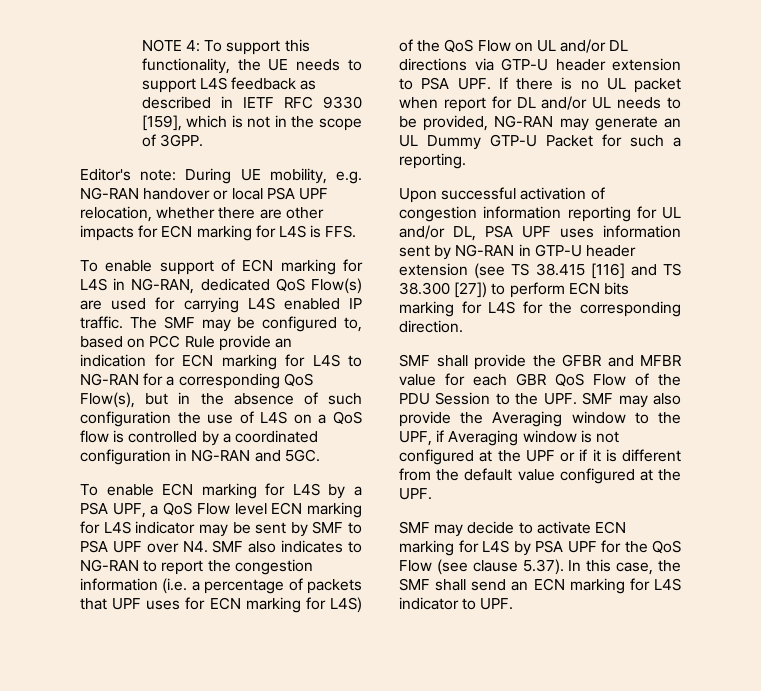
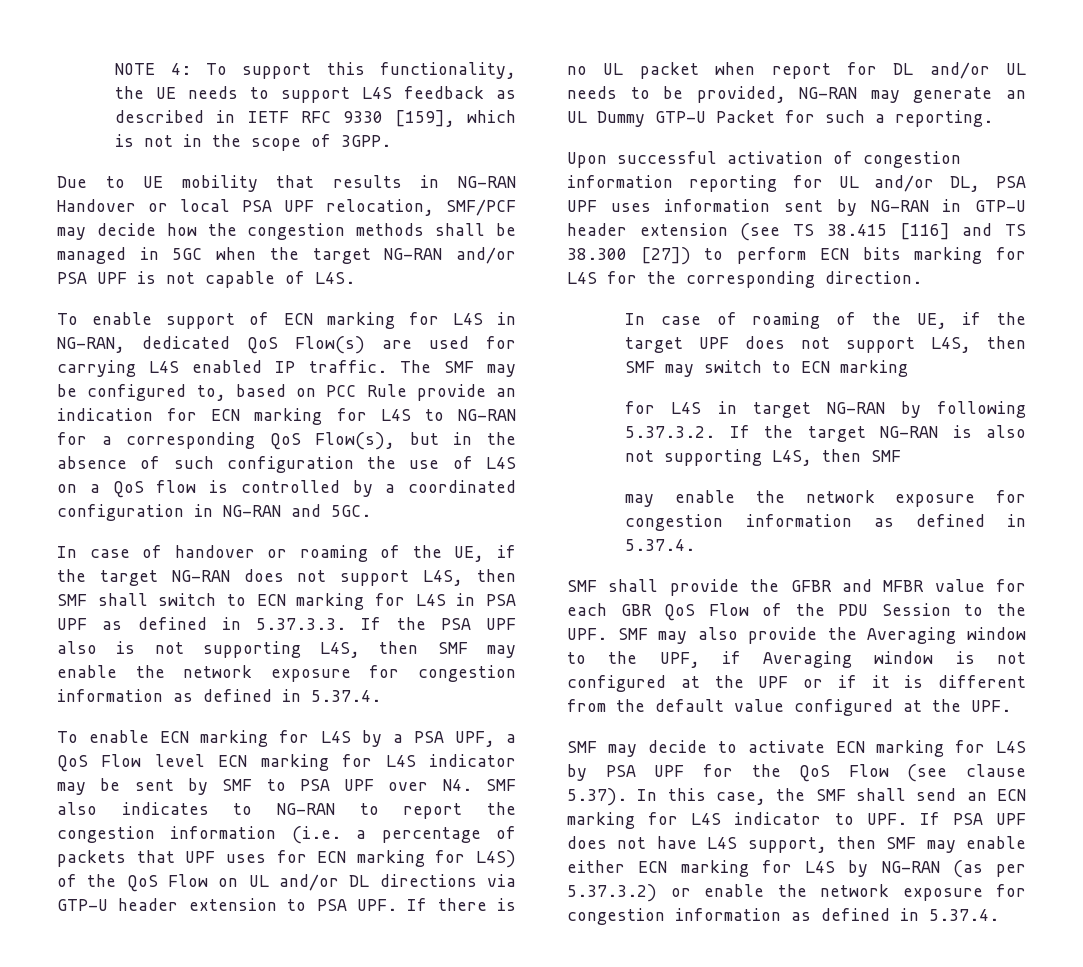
- Editor's note: During UE mobility, e.g. NG-RAN handover or local PSA UPF relocation, whether there are other impacts for ECN marking for L4S is FFS.
+ Due to UE mobility that results in NG-RAN Handover or local PSA UPF relocation, SMF/PCF may decide how the congestion methods shall be managed in 5GC when the target NG-RAN and/or PSA UPF is not capable of L4S.
+ In case of handover or roaming of the UE, if the target NG-RAN does not support L4S, then SMF shall switch to ECN marking for L4S in PSA UPF as defined in 5.37.3.3. If the PSA UPF also is not supporting L4S, then SMF may enable the network exposure for congestion information as defined in 5.37.4.
+ In case of roaming of the UE, if the target UPF does not support L4S, then SMF may switch to ECN marking
+ for L4S in target NG-RAN by following 5.37.3.2. If the target NG-RAN is also not supporting L4S, then SMF
+ may enable the network exposure for congestion information as defined in 5.37.4.
- SMF may decide to activate ECN marking for L4S by PSA UPF for the QoS Flow (see clause 5.37). In this case, the SMF shall send an ECN marking for L4S indicator to UPF.
+ SMF may decide to activate ECN marking for L4S by PSA UPF for the QoS Flow (see clause 5.37). In this case, the SMF shall send an ECN marking for L4S indicator to UPF. If PSA UPF does not have L4S support, then SMF may enable either ECN marking for L4S by NG-RAN (as per 5.37.3.2) or enable the network exposure for congestion information as defined in 5.37.4.

